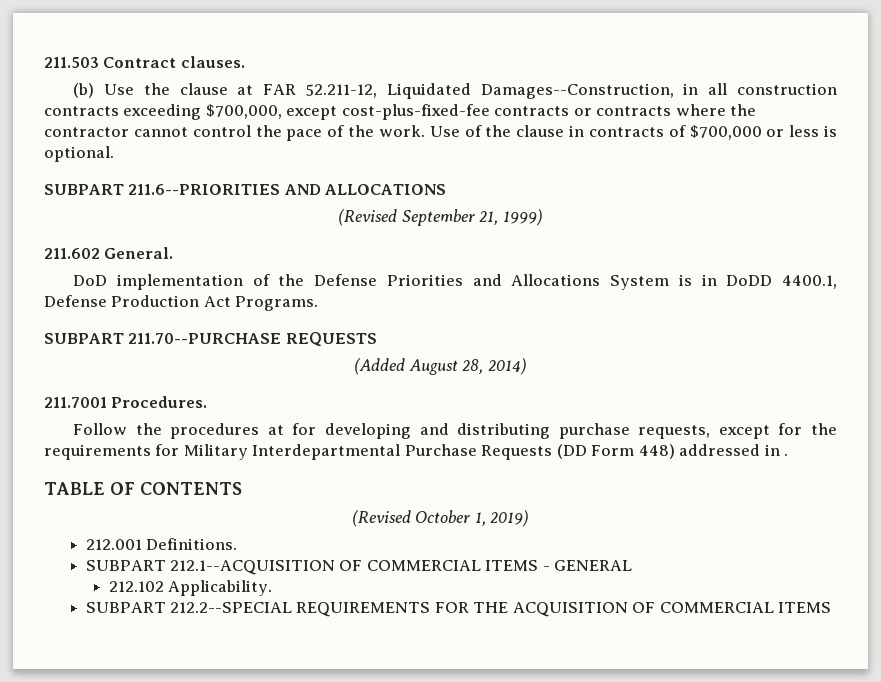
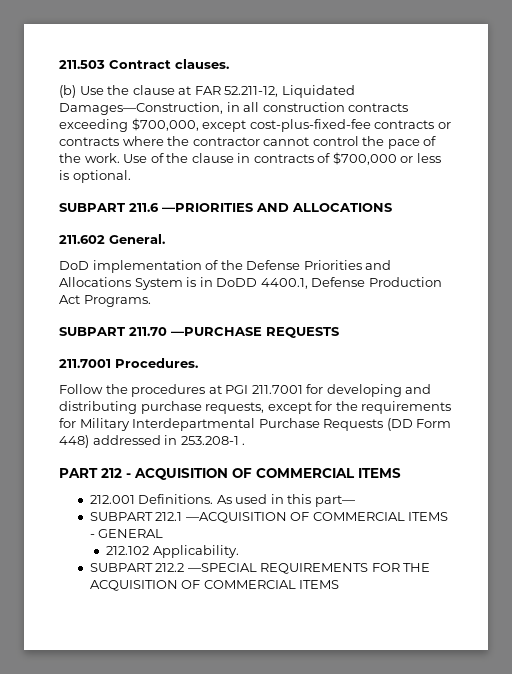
- (b) Use the clause at FAR 52.211-12, Liquidated Damages--Construction, in all construction contracts exceeding $700,000, except cost-plus-fixed-fee contracts or contracts where the contractor cannot control the pace of the work.
+ (b) Use the clause at FAR 52.211-12, Liquidated Damages—Construction, in all construction contracts exceeding $700,000, except cost-plus-fixed-fee contracts or contracts where the contractor cannot control the pace of the work.
- SUBPART 211.6--PRIORITIES AND ALLOCATIONS
+ SUBPART 211.6 —PRIORITIES AND ALLOCATIONS
- (Revised September 21, 1999)
- SUBPART 211.70--PURCHASE REQUESTS
+ SUBPART 211.70 —PURCHASE REQUESTS
- (Added August 28, 2014)
- Follow the procedures at for developing and distributing purchase requests, except for the requirements for Military Interdepartmental Purchase Requests (DD Form 448) addressed in .
+ Follow the procedures at PGI 211.7001 for developing and distributing purchase requests, except for the requirements for Military Interdepartmental Purchase Requests (DD Form 448) addressed in 253.208-1 .
- TABLE OF CONTENTS
- (Revised October 1, 2019)
- 212.001 Definitions.
- SUBPART 212.1--ACQUISITION OF COMMERCIAL ITEMS - GENERAL
+ PART 212 - ACQUISITION OF COMMERCIAL ITEMS
+ 212.001 Definitions. As used in this part—
+ SUBPART 212.1 —ACQUISITION OF COMMERCIAL ITEMS - GENERAL
- SUBPART 212.2--SPECIAL REQUIREMENTS FOR THE ACQUISITION OF COMMERCIAL ITEMS
+ SUBPART 212.2 —SPECIAL REQUIREMENTS FOR THE ACQUISITION OF COMMERCIAL ITEMS

